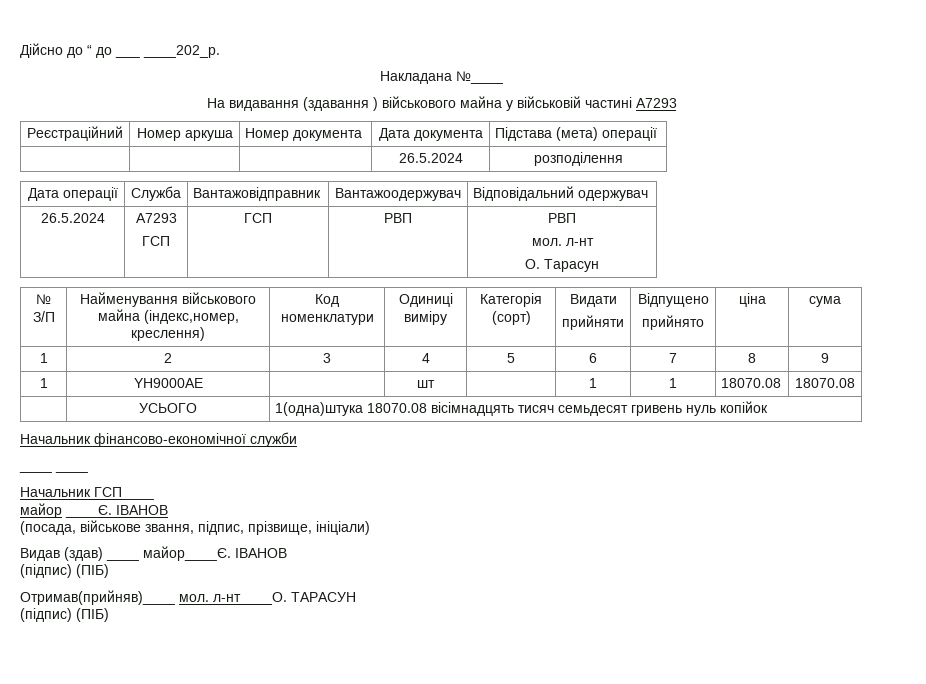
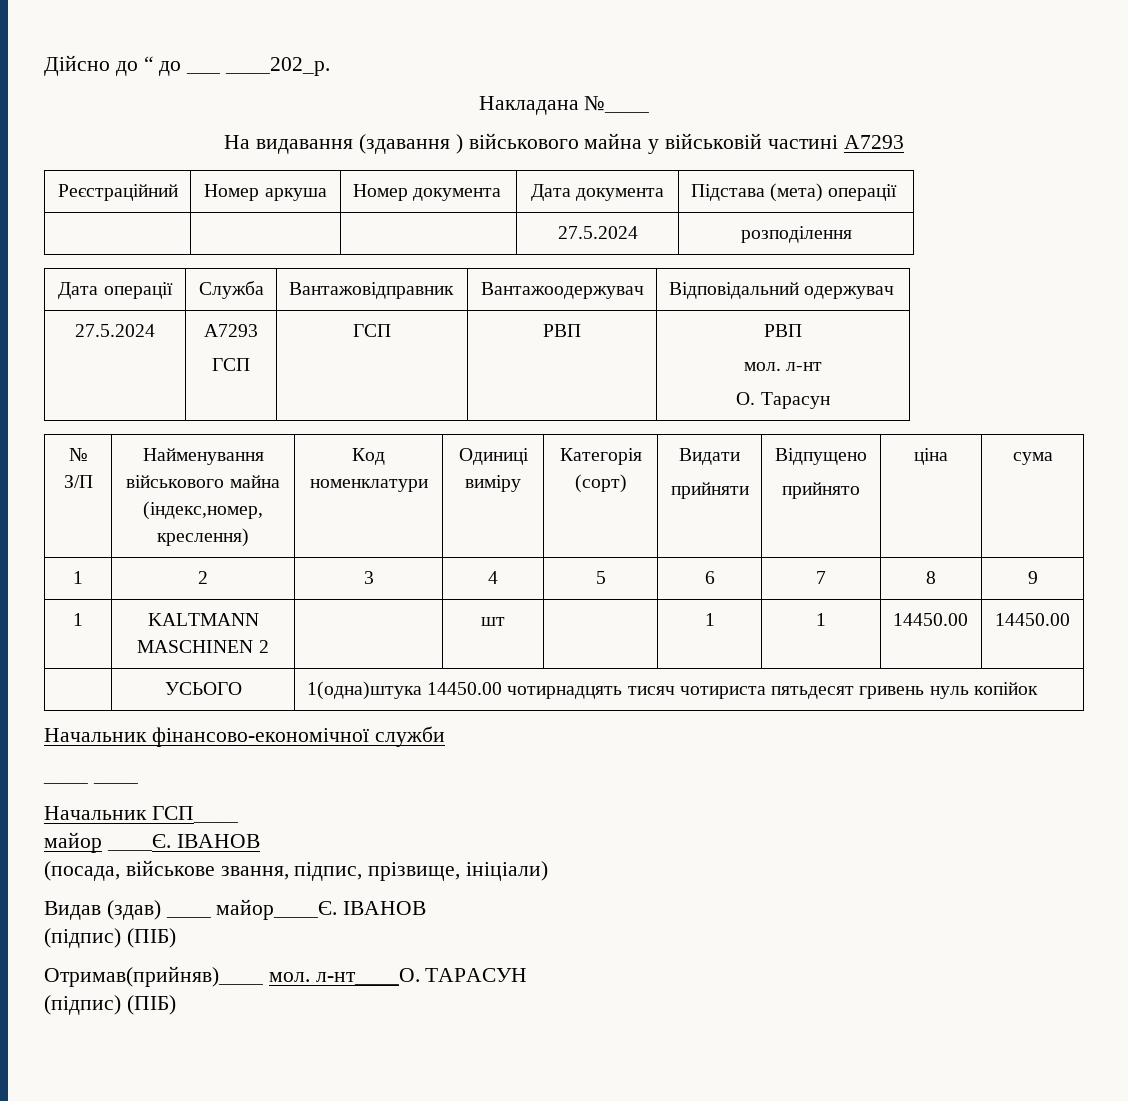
- | | | 26.5.2024 | розподілення
+ | | | 27.5.2024 | розподілення
- 26.5.2024 | А7293
+ 27.5.2024 | А7293
- 1 | YH9000AE | | шт | | 1 | 1 | 18070.08 | 18070.08
+ 1 | KALTMANN MASCHINEN 2 | | шт | | 1 | 1 | 14450.00 | 14450.00
- | УСЬОГО | 1(одна)штука 18070.08 вісімнадцять тисяч семьдесят гривень нуль копійок
+ | УСЬОГО | 1(одна)штука 14450.00 чотирнадцять тисяч чотириста пятьдесят гривень нуль копійок

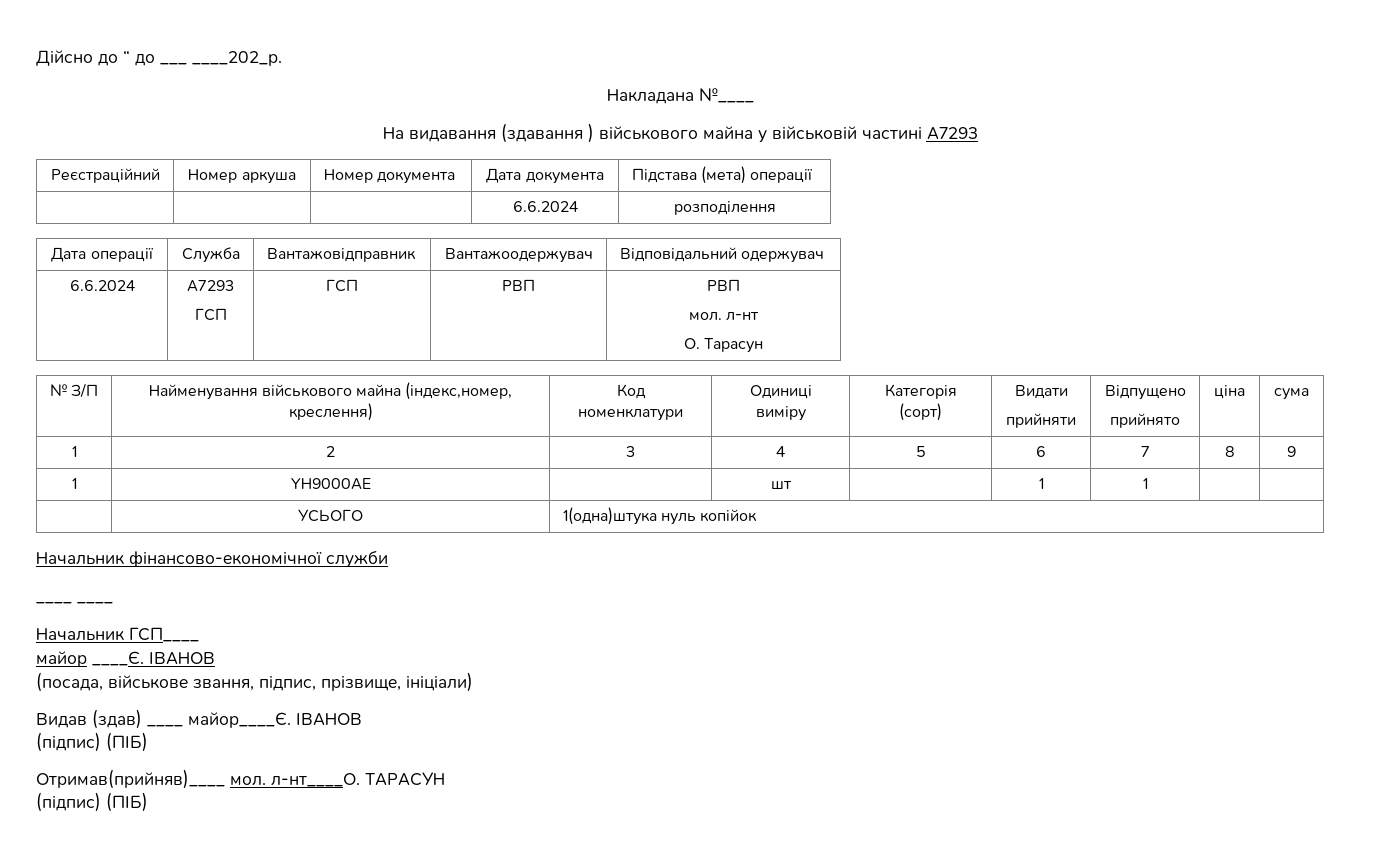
- | | | 27.5.2024 | розподілення
+ | | | 6.6.2024 | розподілення
- 27.5.2024 | А7293
+ 6.6.2024 | А7293
- 1 | KALTMANN MASCHINEN 2 | | шт | | 1 | 1 | 14450.00 | 14450.00
+ 1 | YH9000AE | | шт | | 1 | 1 | |
- | УСЬОГО | 1(одна)штука 14450.00 чотирнадцять тисяч чотириста пятьдесят гривень нуль копійок
+ | УСЬОГО | 1(одна)штука нуль копійок

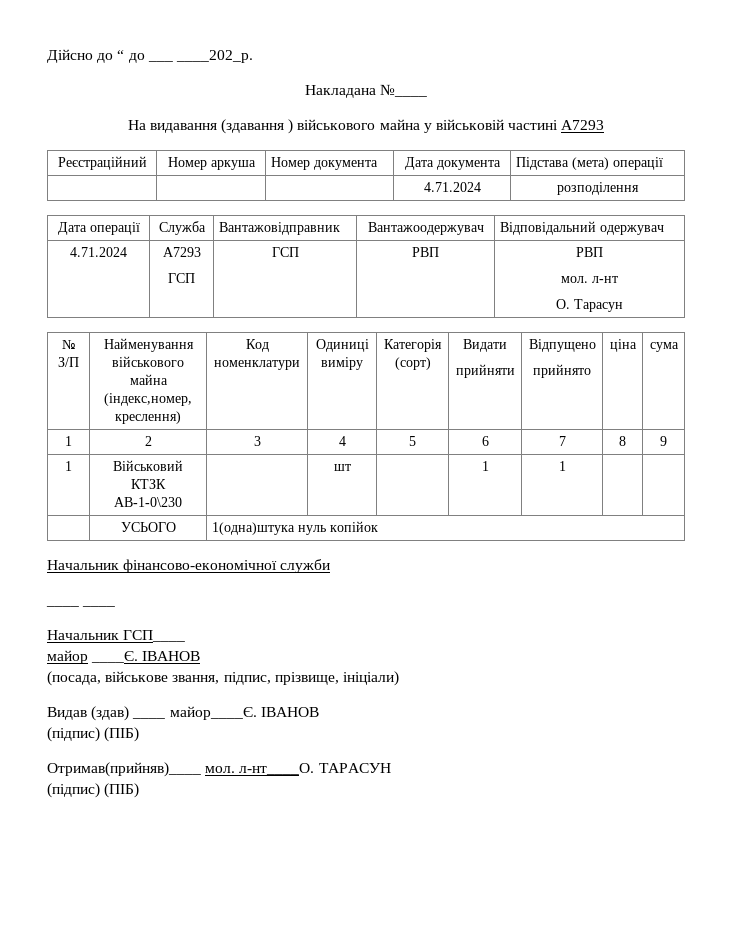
- | | | 6.6.2024 | розподілення
+ | | | 4.71.2024 | розподілення
- 6.6.2024 | А7293
+ 4.71.2024 | А7293
- 1 | YH9000AE | | шт | | 1 | 1 | |
+ 1 | Військовий КТЗК АВ-1-0\230 | | шт | | 1 | 1 | |

